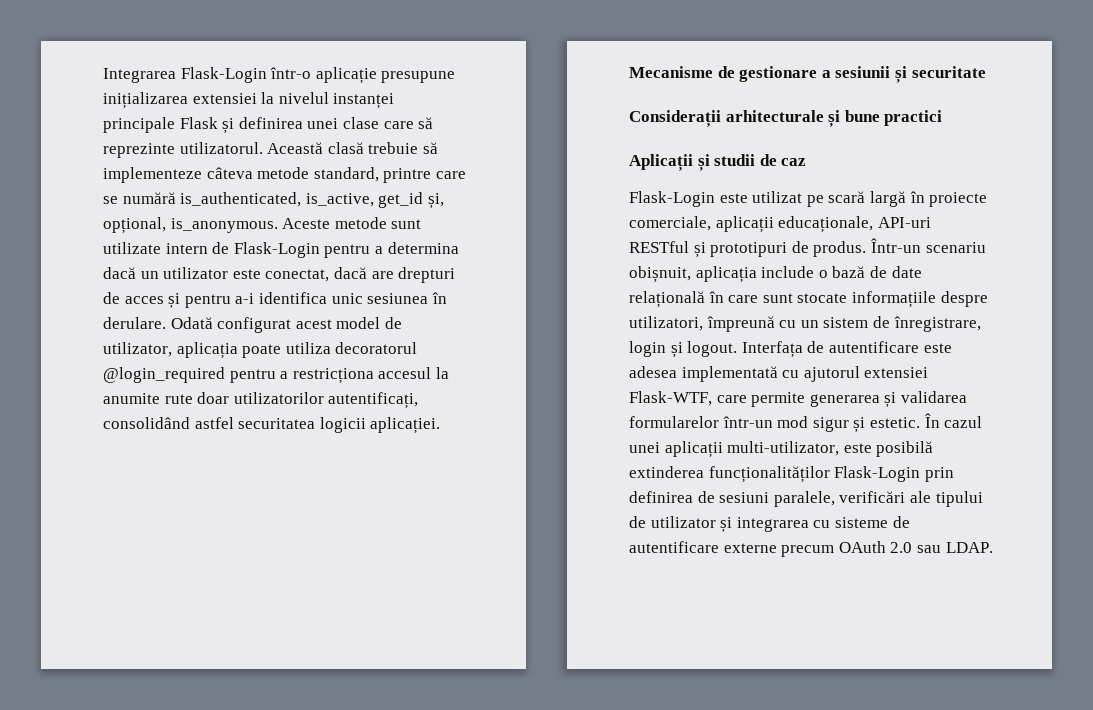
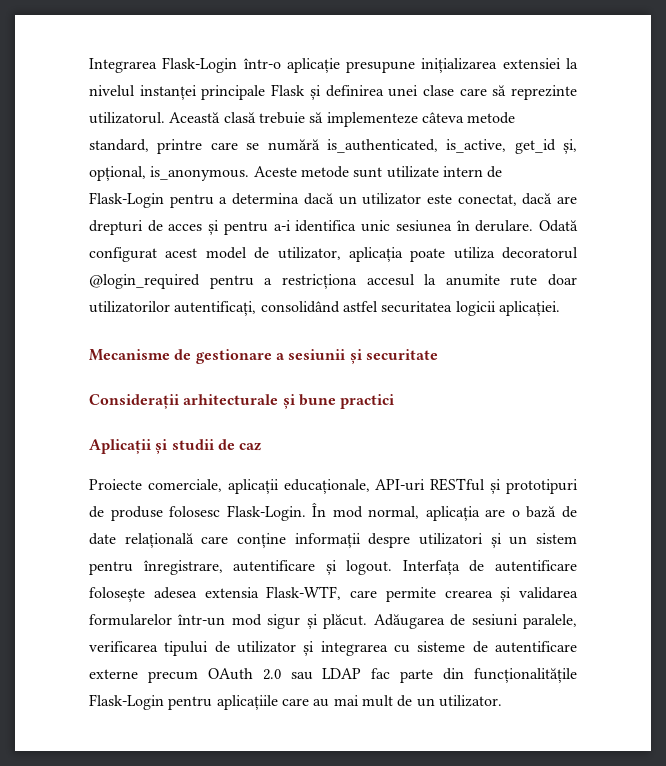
- Flask-Login este utilizat pe scară largă în proiecte comerciale, aplicații educaționale, API-uri RESTful și prototipuri de produs. Într-un scenariu obișnuit, aplicația include o bază de date relațională în care sunt stocate informațiile despre utilizatori, împreună cu un sistem de înregistrare, login și logout.
+ Proiecte comerciale, aplicații educaționale, API-uri RESTful și prototipuri de produse folosesc Flask-Login. În mod normal, aplicația are o bază de date relațională care conține informații despre utilizatori și un sistem pentru înregistrare, autentificare și logout.
- Interfața de autentificare este adesea implementată cu ajutorul extensiei Flask-WTF, care permite generarea și validarea formularelor într-un mod sigur și estetic. În cazul unei aplicații multi-utilizator, este posibilă extinderea funcționalităților Flask-Login prin definirea de sesiuni paralele, verificări ale tipului de utilizator și integrarea cu sisteme de autentificare externe precum OAuth 2.0 sau LDAP.
+ Interfața de autentificare folosește adesea extensia Flask-WTF, care permite crearea și validarea formularelor într-un mod sigur și plăcut. Adăugarea de sesiuni paralele, verificarea tipului de utilizator și integrarea cu sisteme de autentificare externe precum OAuth 2.0 sau LDAP fac parte din funcționalitățile Flask-Login pentru aplicațiile care au mai mult de un utilizator.

